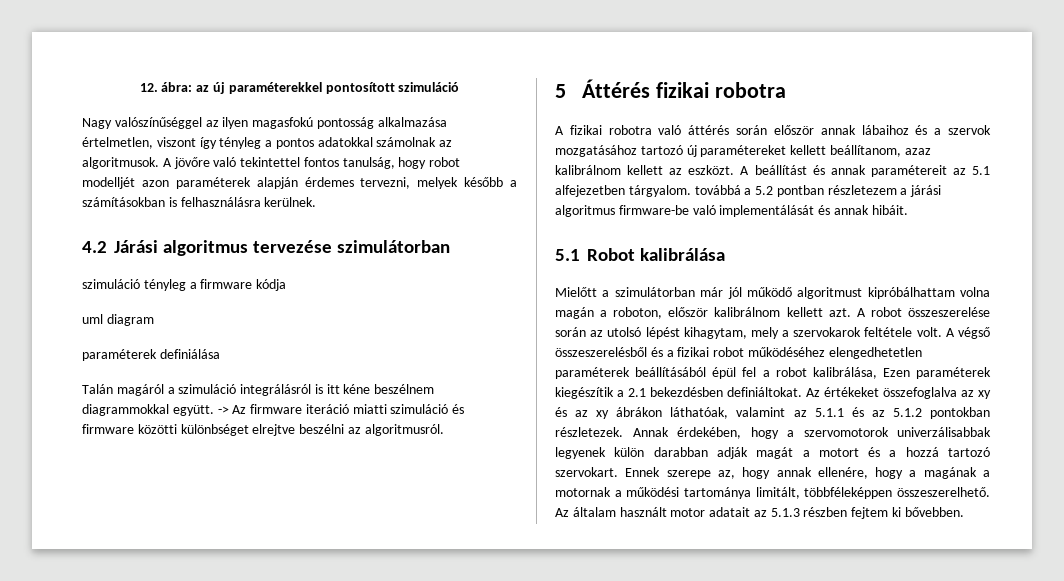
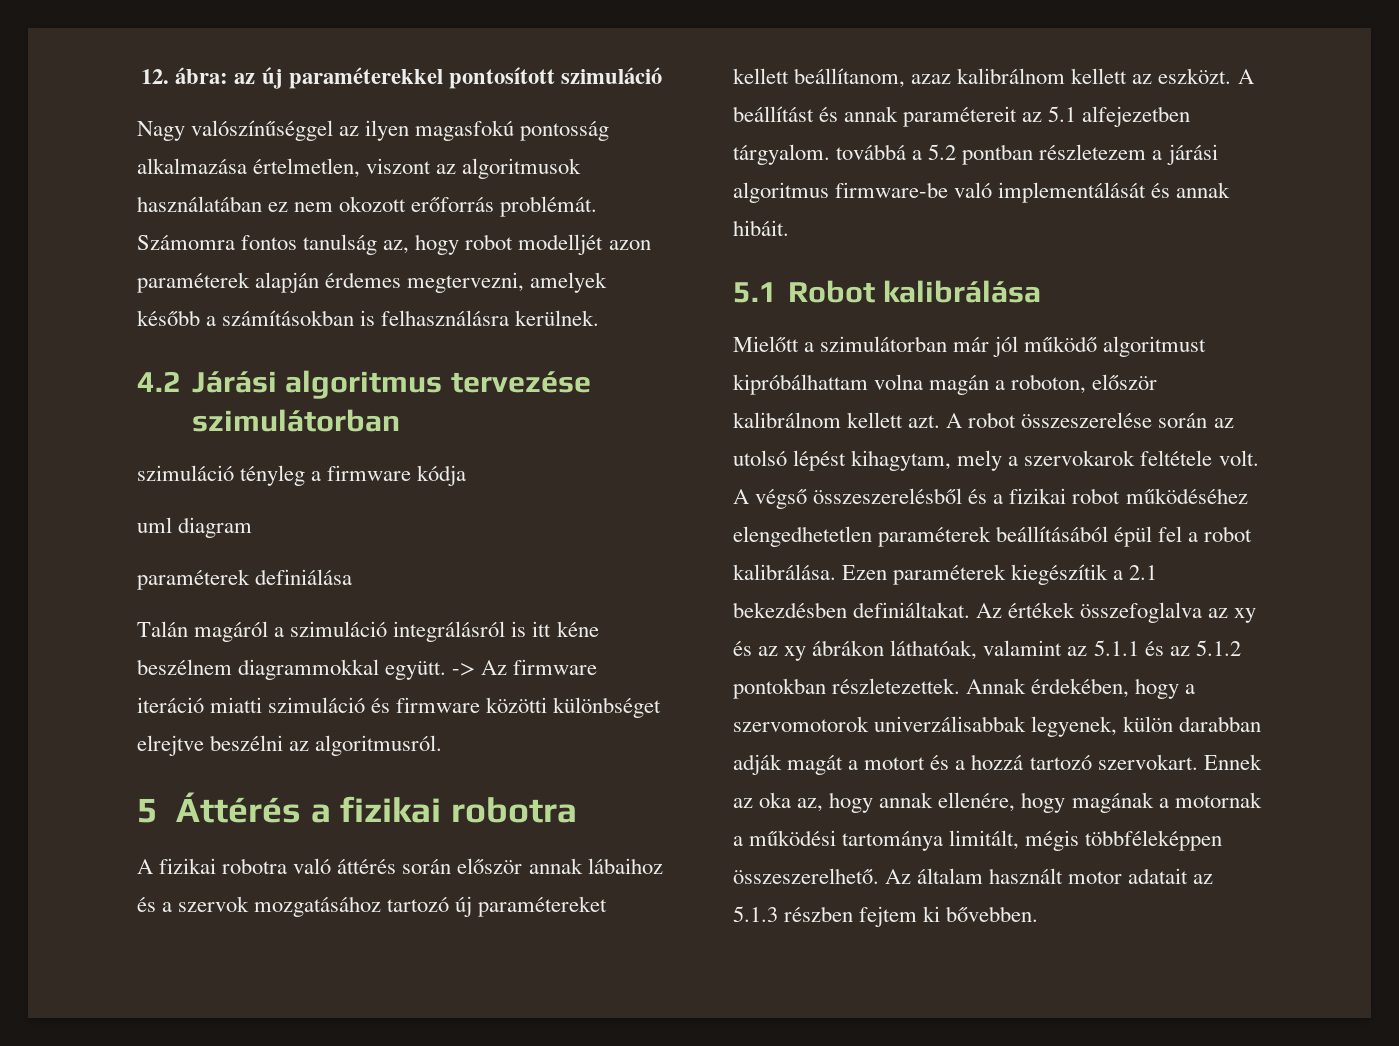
- Nagy valószínűséggel az ilyen magasfokú pontosság alkalmazása értelmetlen, viszont így tényleg a pontos adatokkal számolnak az algoritmusok. A jövőre való tekintettel fontos tanulság, hogy robot modelljét azon paraméterek alapján érdemes tervezni, melyek később a számításokban is felhasználásra kerülnek.
+ Nagy valószínűséggel az ilyen magasfokú pontosság alkalmazása értelmetlen, viszont az algoritmusok használatában ez nem okozott erőforrás problémát. Számomra fontos tanulság az, hogy robot modelljét azon paraméterek alapján érdemes megtervezni, amelyek később a számításokban is felhasználásra kerülnek.
- 5 Áttérés fizikai robotra
+ 5 Áttérés a fizikai robotra
- A végső összeszerelésből és a fizikai robot működéséhez elengedhetetlen paraméterek beállításából épül fel a robot kalibrálása, Ezen paraméterek kiegészítik a 2.1 bekezdésben definiáltokat. Az értékeket összefoglalva az xy és az xy ábrákon láthatóak, valamint az 5.1.1 és az 5.1.2 pontokban részletezek.
+ A végső összeszerelésből és a fizikai robot működéséhez elengedhetetlen paraméterek beállításából épül fel a robot kalibrálása. Ezen paraméterek kiegészítik a 2.1 bekezdésben definiáltakat. Az értékek összefoglalva az xy és az xy ábrákon láthatóak, valamint az 5.1.1 és az 5.1.2 pontokban részletezettek.
- Annak érdekében, hogy a szervomotorok univerzálisabbak legyenek külön darabban adják magát a motort és a hozzá tartozó szervokart.
+ Annak érdekében, hogy a szervomotorok univerzálisabbak legyenek, külön darabban adják magát a motort és a hozzá tartozó szervokart.
- Ennek szerepe az, hogy annak ellenére, hogy a magának a motornak a működési tartománya limitált, többféleképpen összeszerelhető.
+ Ennek az oka az, hogy annak ellenére, hogy magának a motornak a működési tartománya limitált, mégis többféleképpen összeszerelhető.

